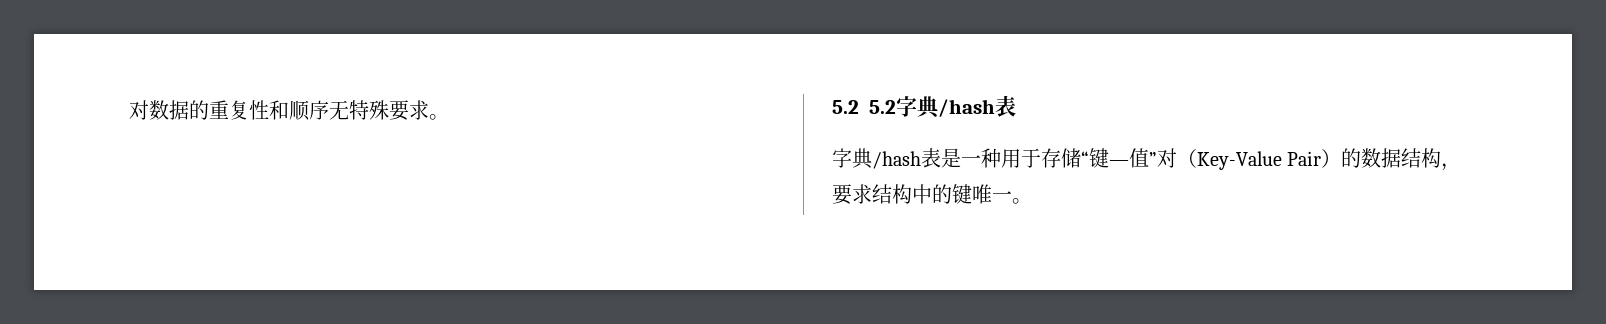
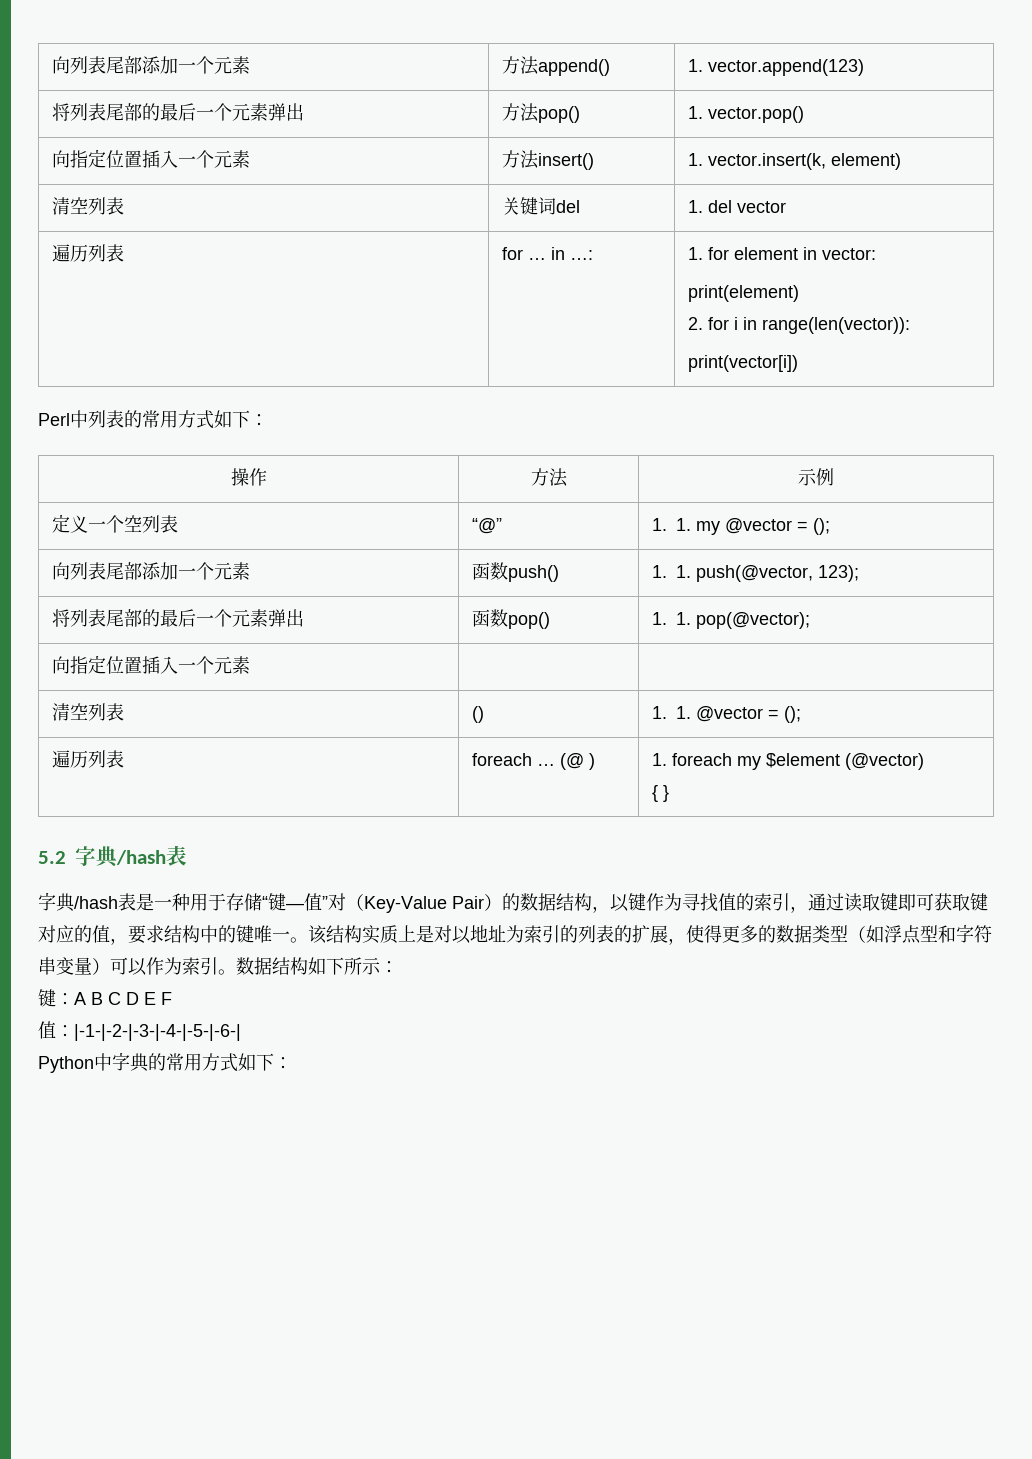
- 对数据的重复性和顺序无特殊要求。
- 5.2 5.2字典/hash表
+ 向列表尾部添加一个元素 | 方法append() | 1. vector.append(123)
+ 将列表尾部的最后一个元素弹出 | 方法pop() | 1. vector.pop()
+ 向指定位置插入一个元素 | 方法insert() | 1. vector.insert(k, element)
+ 清空列表 | 关键词del | 1. del vector
+ 遍历列表 | for … in …: | 1. for element in vector:
+ print(element)
+ 2. for i in range(len(vector)):
+ print(vector[i])
+ Perl中列表的常用方式如下：
+ 操作 | 方法 | 示例
+ 定义一个空列表 | “@” | 1. 1. my @vector = ();
+ 向列表尾部添加一个元素 | 函数push() | 1. 1. push(@vector, 123);
+ 将列表尾部的最后一个元素弹出 | 函数pop() | 1. 1. pop(@vector);
+ 向指定位置插入一个元素 | |
+ 清空列表 | () | 1. 1. @vector = ();
+ 遍历列表 | foreach … (@ ) | 1. foreach my $element (@vector)
+ { }
+ 5.2字典/hash表
- 字典/hash表是一种用于存储“键—值”对（Key-Value Pair）的数据结构，要求结构中的键唯一。
+ 字典/hash表是一种用于存储“键—值”对（Key-Value Pair）的数据结构，以键作为寻找值的索引，通过读取键即可获取键对应的值，要求结构中的键唯一。
+ 该结构实质上是对以地址为索引的列表的扩展，使得更多的数据类型（如浮点型和字符串变量）可以作为索引。数据结构如下所示：
+ 键：A B C D E F
+ 值：|-1-|-2-|-3-|-4-|-5-|-6-|
+ Python中字典的常用方式如下：

